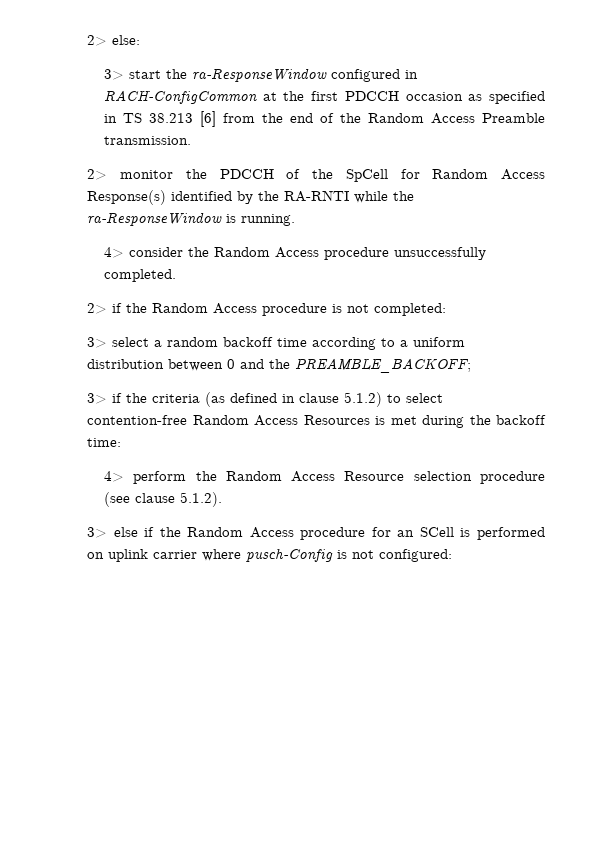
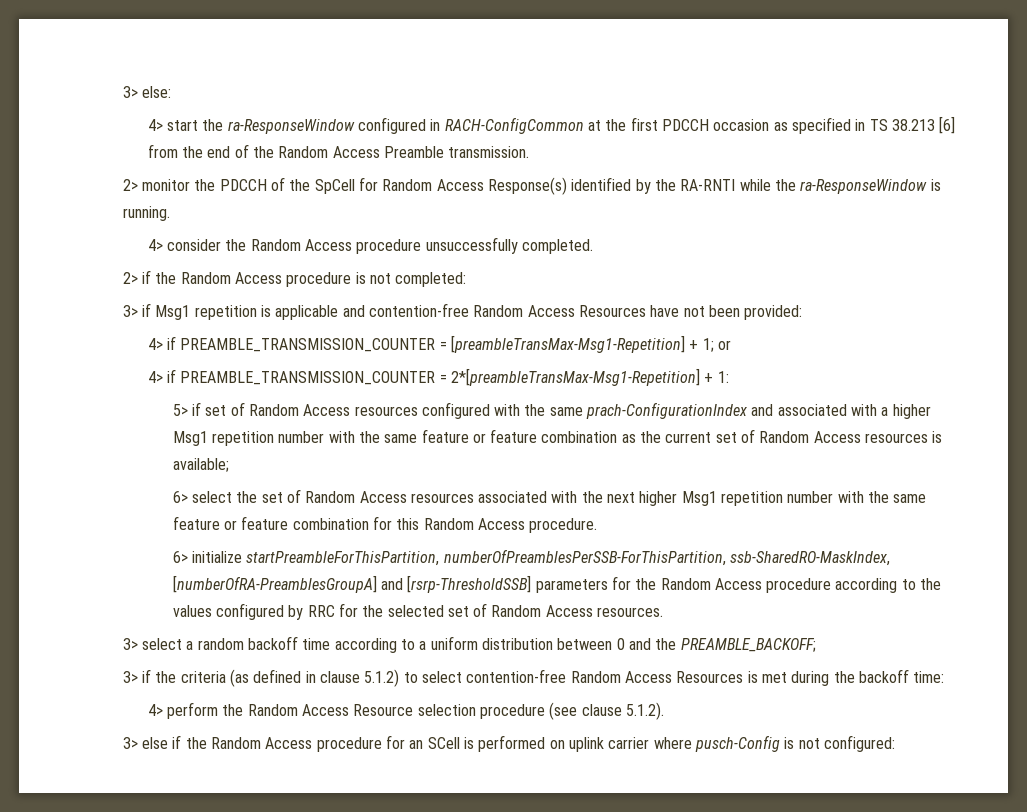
- 2> else:
+ 3> else:
- 3> start the ra-ResponseWindow configured in RACH-ConfigCommon at the first PDCCH occasion as specified in TS 38.213 [6] from the end of the Random Access Preamble transmission.
+ 4> start the ra-ResponseWindow configured in RACH-ConfigCommon at the first PDCCH occasion as specified in TS 38.213 [6] from the end of the Random Access Preamble transmission.
+ 3> if Msg1 repetition is applicable and contention-free Random Access Resources have not been provided:
+ 4> if PREAMBLE_TRANSMISSION_COUNTER = [preambleTransMax-Msg1-Repetition] + 1; or
+ 4> if PREAMBLE_TRANSMISSION_COUNTER = 2*[preambleTransMax-Msg1-Repetition] + 1:
+ 5> if set of Random Access resources configured with the same prach-ConfigurationIndex and associated with a higher Msg1 repetition number with the same feature or feature combination as the current set of Random Access resources is available;
+ 6> select the set of Random Access resources associated with the next higher Msg1 repetition number with the same feature or feature combination for this Random Access procedure.
+ 6> initialize startPreambleForThisPartition, numberOfPreamblesPerSSB-ForThisPartition, ssb-SharedRO-MaskIndex, [numberOfRA-PreamblesGroupA] and [rsrp-ThresholdSSB] parameters for the Random Access procedure according to the values configured by RRC for the selected set of Random Access resources.

